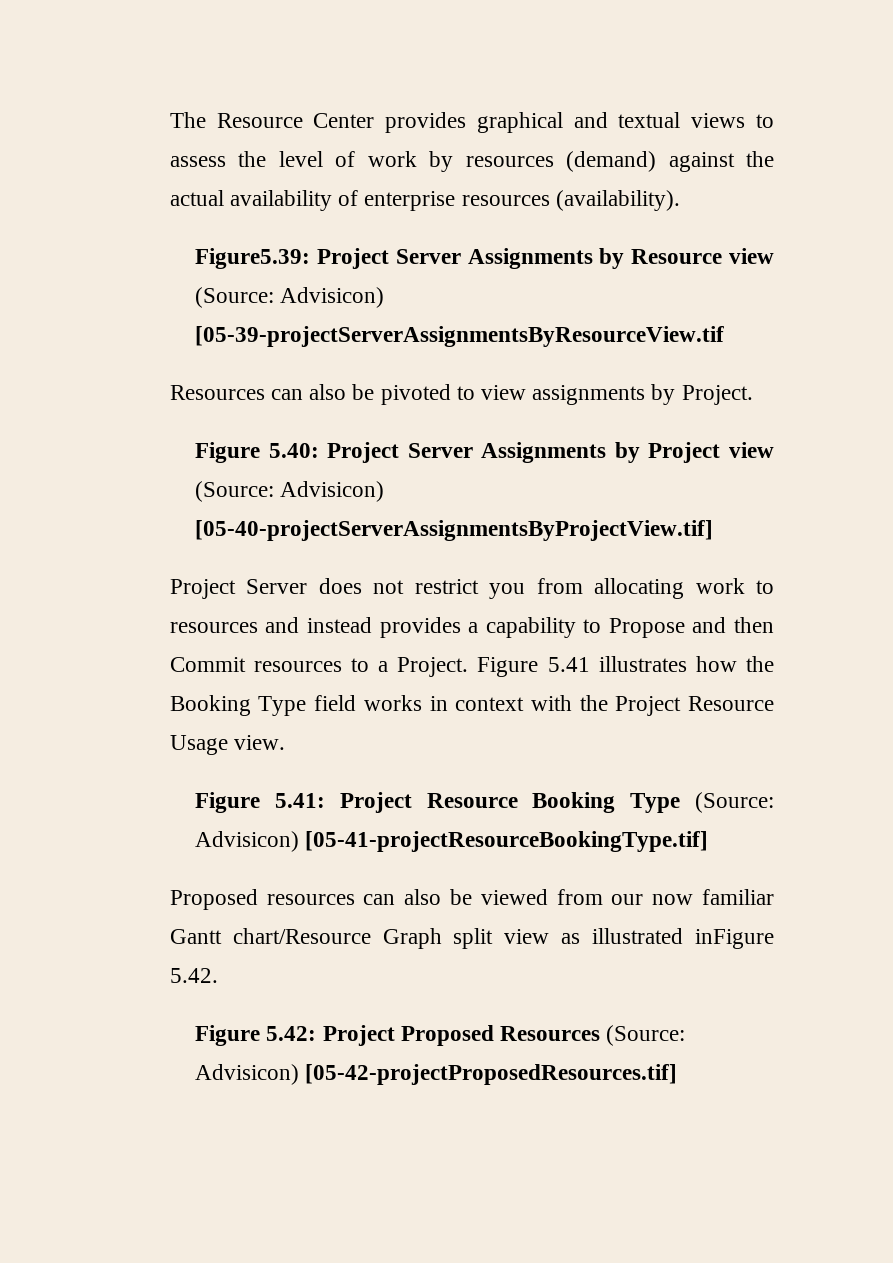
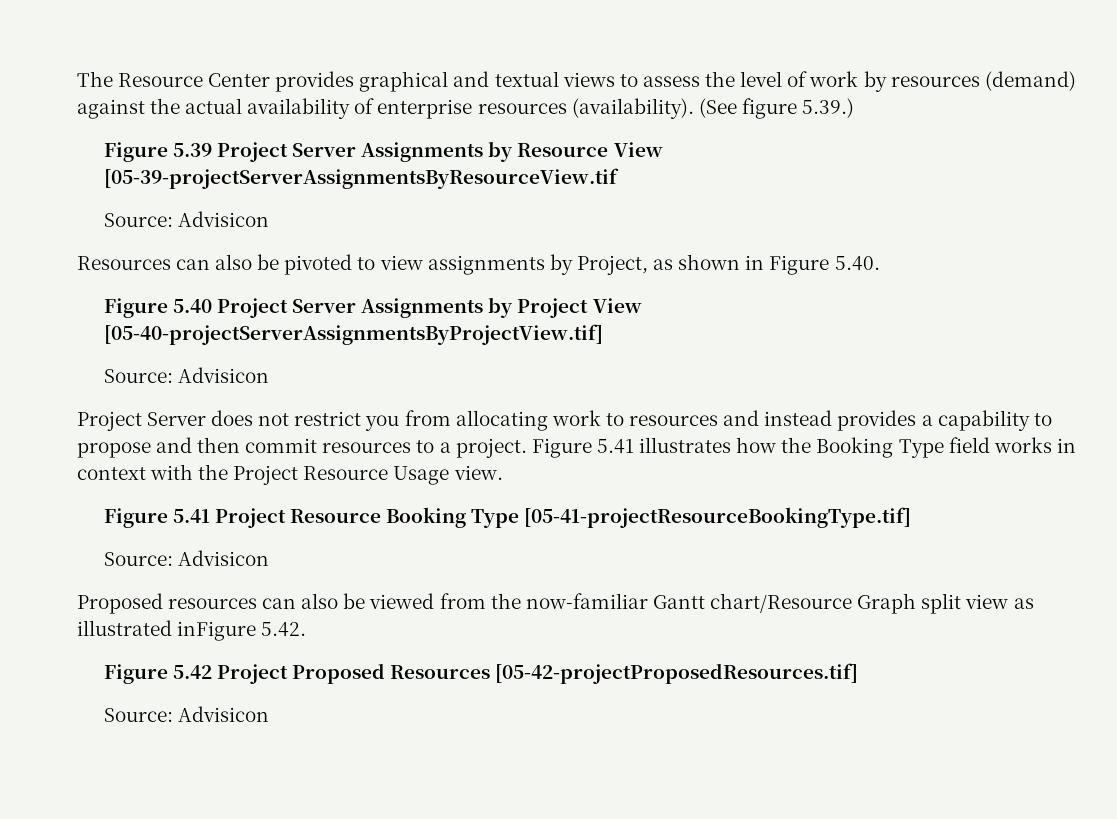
- The Resource Center provides graphical and textual views to assess the level of work by resources (demand) against the actual availability of enterprise resources (availability).
- Figure5.39: Project Server Assignments by Resource view (Source: Advisicon) [05-39-projectServerAssignmentsByResourceView.tif
+ The Resource Center provides graphical and textual views to assess the level of work by resources (demand) against the actual availability of enterprise resources (availability). (See figure 5.39.)
+ Figure 5.39 Project Server Assignments by Resource View [05-39-projectServerAssignmentsByResourceView.tif
+ Source: Advisicon
- Resources can also be pivoted to view assignments by Project.
- Figure 5.40: Project Server Assignments by Project view (Source: Advisicon) [05-40-projectServerAssignmentsByProjectView.tif]
+ Resources can also be pivoted to view assignments by Project, as shown in Figure 5.40.
+ Figure 5.40 Project Server Assignments by Project View [05-40-projectServerAssignmentsByProjectView.tif]
+ Source: Advisicon
- Project Server does not restrict you from allocating work to resources and instead provides a capability to Propose and then Commit resources to a Project.
+ Project Server does not restrict you from allocating work to resources and instead provides a capability to propose and then commit resources to a project.
- Figure 5.41: Project Resource Booking Type (Source: Advisicon) [05-41-projectResourceBookingType.tif]
+ Figure 5.41 Project Resource Booking Type [05-41-projectResourceBookingType.tif]
+ Source: Advisicon
- Proposed resources can also be viewed from our now familiar Gantt chart/Resource Graph split view as illustrated inFigure 5.42.
+ Proposed resources can also be viewed from the now-familiar Gantt chart/Resource Graph split view as illustrated inFigure 5.42.
- Figure 5.42: Project Proposed Resources (Source: Advisicon) [05-42-projectProposedResources.tif]
+ Figure 5.42 Project Proposed Resources [05-42-projectProposedResources.tif]
+ Source: Advisicon

